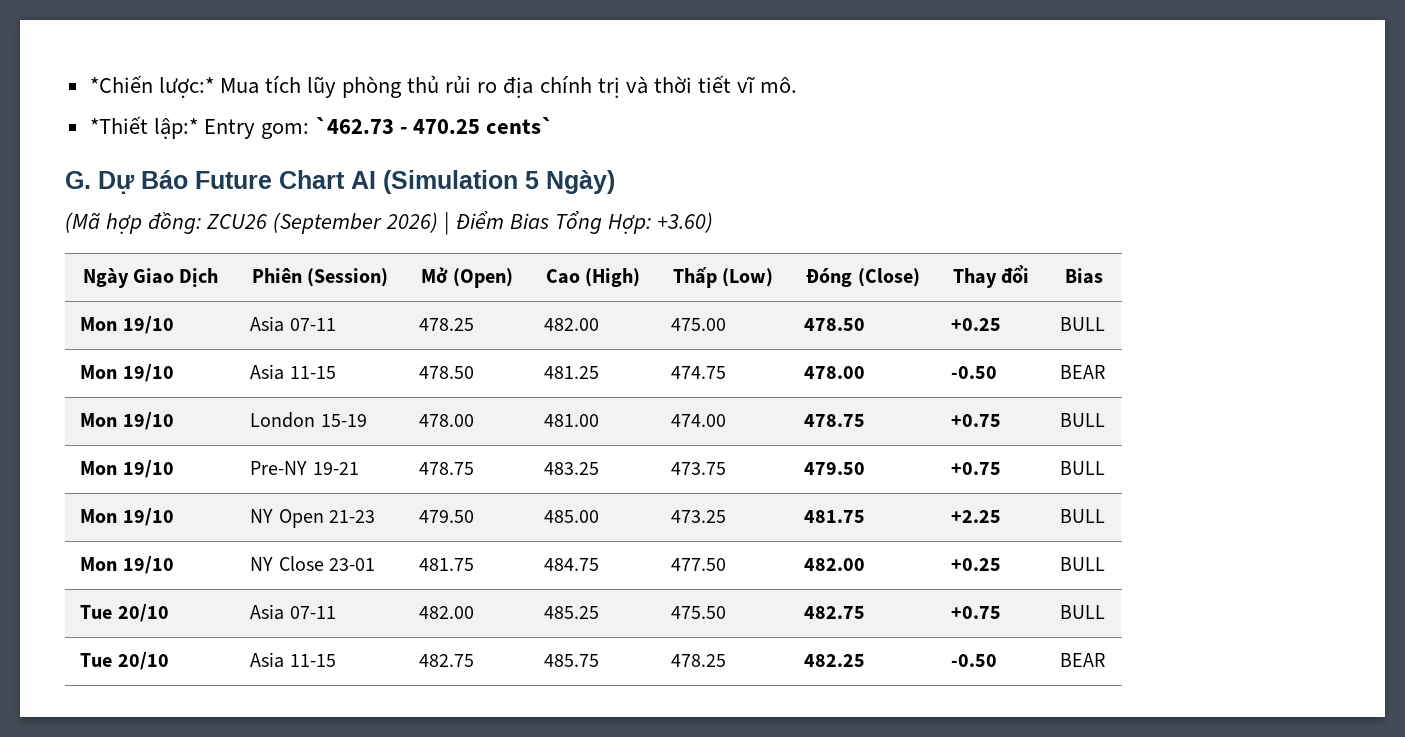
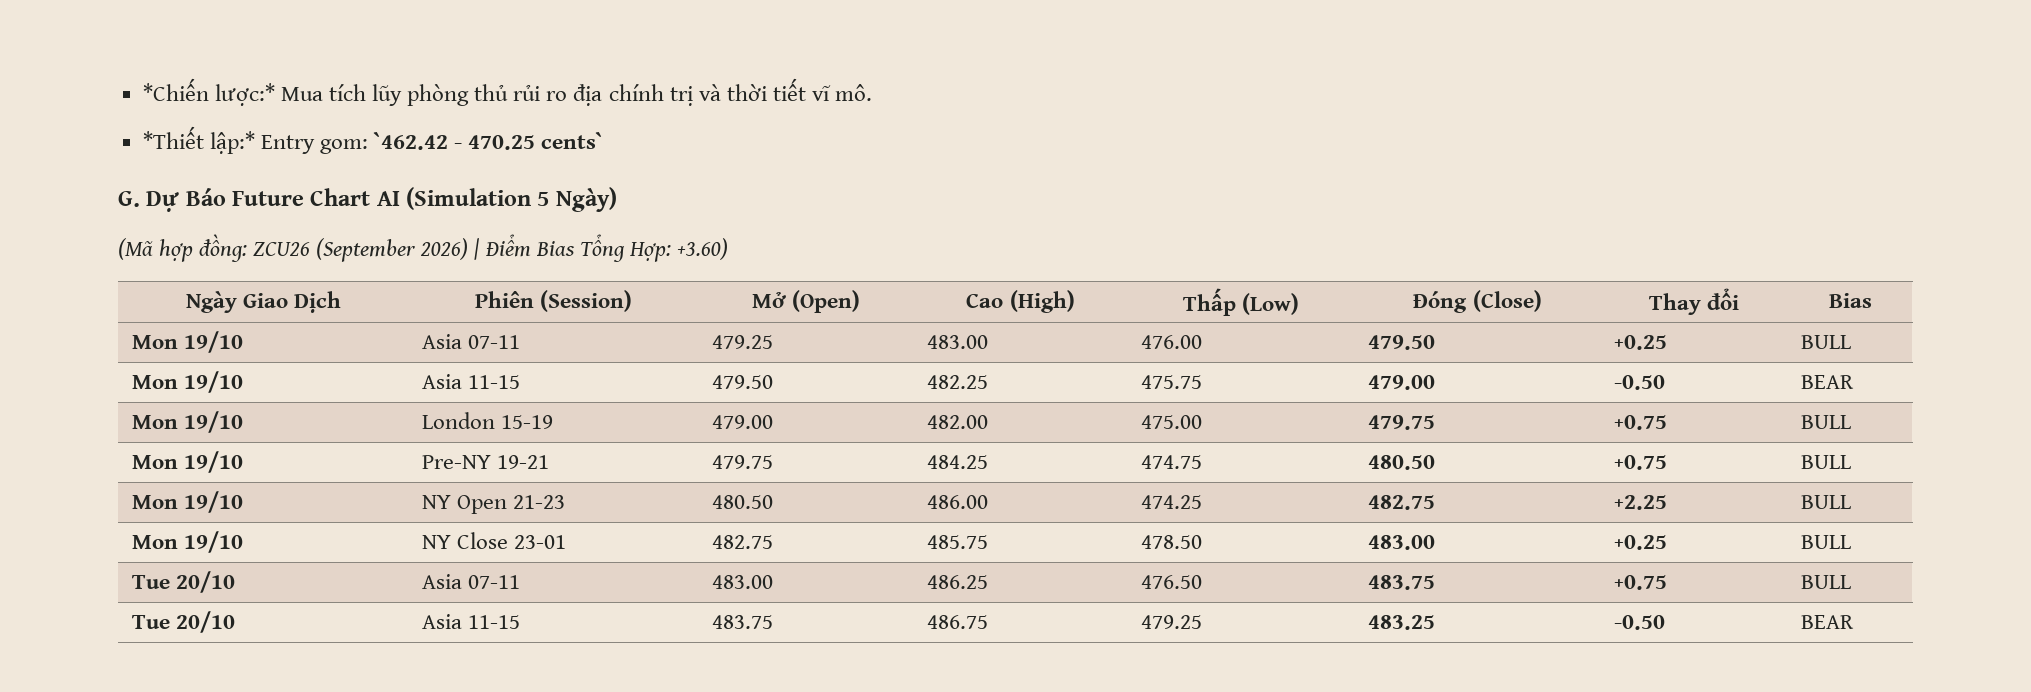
- *Thiết lập:* Entry gom: `462.73 - 470.25 cents`
+ *Thiết lập:* Entry gom: `462.42 - 470.25 cents`
- Mon 19/10 | Asia 07-11 | 478.25 | 482.00 | 475.00 | 478.50 | +0.25 | BULL
+ Mon 19/10 | Asia 07-11 | 479.25 | 483.00 | 476.00 | 479.50 | +0.25 | BULL
- Mon 19/10 | Asia 11-15 | 478.50 | 481.25 | 474.75 | 478.00 | -0.50 | BEAR
+ Mon 19/10 | Asia 11-15 | 479.50 | 482.25 | 475.75 | 479.00 | -0.50 | BEAR
- Mon 19/10 | London 15-19 | 478.00 | 481.00 | 474.00 | 478.75 | +0.75 | BULL
+ Mon 19/10 | London 15-19 | 479.00 | 482.00 | 475.00 | 479.75 | +0.75 | BULL
- Mon 19/10 | Pre-NY 19-21 | 478.75 | 483.25 | 473.75 | 479.50 | +0.75 | BULL
+ Mon 19/10 | Pre-NY 19-21 | 479.75 | 484.25 | 474.75 | 480.50 | +0.75 | BULL
- Mon 19/10 | NY Open 21-23 | 479.50 | 485.00 | 473.25 | 481.75 | +2.25 | BULL
+ Mon 19/10 | NY Open 21-23 | 480.50 | 486.00 | 474.25 | 482.75 | +2.25 | BULL
- Mon 19/10 | NY Close 23-01 | 481.75 | 484.75 | 477.50 | 482.00 | +0.25 | BULL
+ Mon 19/10 | NY Close 23-01 | 482.75 | 485.75 | 478.50 | 483.00 | +0.25 | BULL
- Tue 20/10 | Asia 07-11 | 482.00 | 485.25 | 475.50 | 482.75 | +0.75 | BULL
+ Tue 20/10 | Asia 07-11 | 483.00 | 486.25 | 476.50 | 483.75 | +0.75 | BULL
- Tue 20/10 | Asia 11-15 | 482.75 | 485.75 | 478.25 | 482.25 | -0.50 | BEAR
+ Tue 20/10 | Asia 11-15 | 483.75 | 486.75 | 479.25 | 483.25 | -0.50 | BEAR

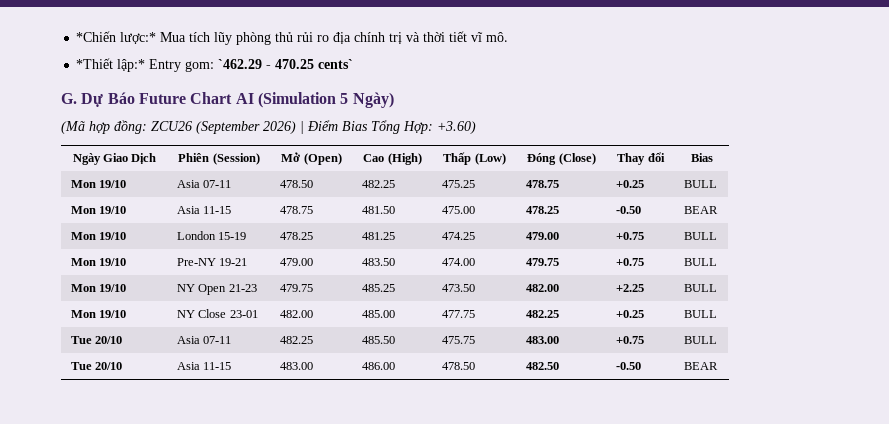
- *Thiết lập:* Entry gom: `462.42 - 470.25 cents`
+ *Thiết lập:* Entry gom: `462.29 - 470.25 cents`
- Mon 19/10 | Asia 07-11 | 479.25 | 483.00 | 476.00 | 479.50 | +0.25 | BULL
+ Mon 19/10 | Asia 07-11 | 478.50 | 482.25 | 475.25 | 478.75 | +0.25 | BULL
- Mon 19/10 | Asia 11-15 | 479.50 | 482.25 | 475.75 | 479.00 | -0.50 | BEAR
+ Mon 19/10 | Asia 11-15 | 478.75 | 481.50 | 475.00 | 478.25 | -0.50 | BEAR
- Mon 19/10 | London 15-19 | 479.00 | 482.00 | 475.00 | 479.75 | +0.75 | BULL
+ Mon 19/10 | London 15-19 | 478.25 | 481.25 | 474.25 | 479.00 | +0.75 | BULL
- Mon 19/10 | Pre-NY 19-21 | 479.75 | 484.25 | 474.75 | 480.50 | +0.75 | BULL
+ Mon 19/10 | Pre-NY 19-21 | 479.00 | 483.50 | 474.00 | 479.75 | +0.75 | BULL
- Mon 19/10 | NY Open 21-23 | 480.50 | 486.00 | 474.25 | 482.75 | +2.25 | BULL
+ Mon 19/10 | NY Open 21-23 | 479.75 | 485.25 | 473.50 | 482.00 | +2.25 | BULL
- Mon 19/10 | NY Close 23-01 | 482.75 | 485.75 | 478.50 | 483.00 | +0.25 | BULL
+ Mon 19/10 | NY Close 23-01 | 482.00 | 485.00 | 477.75 | 482.25 | +0.25 | BULL
- Tue 20/10 | Asia 07-11 | 483.00 | 486.25 | 476.50 | 483.75 | +0.75 | BULL
+ Tue 20/10 | Asia 07-11 | 482.25 | 485.50 | 475.75 | 483.00 | +0.75 | BULL
- Tue 20/10 | Asia 11-15 | 483.75 | 486.75 | 479.25 | 483.25 | -0.50 | BEAR
+ Tue 20/10 | Asia 11-15 | 483.00 | 486.00 | 478.50 | 482.50 | -0.50 | BEAR

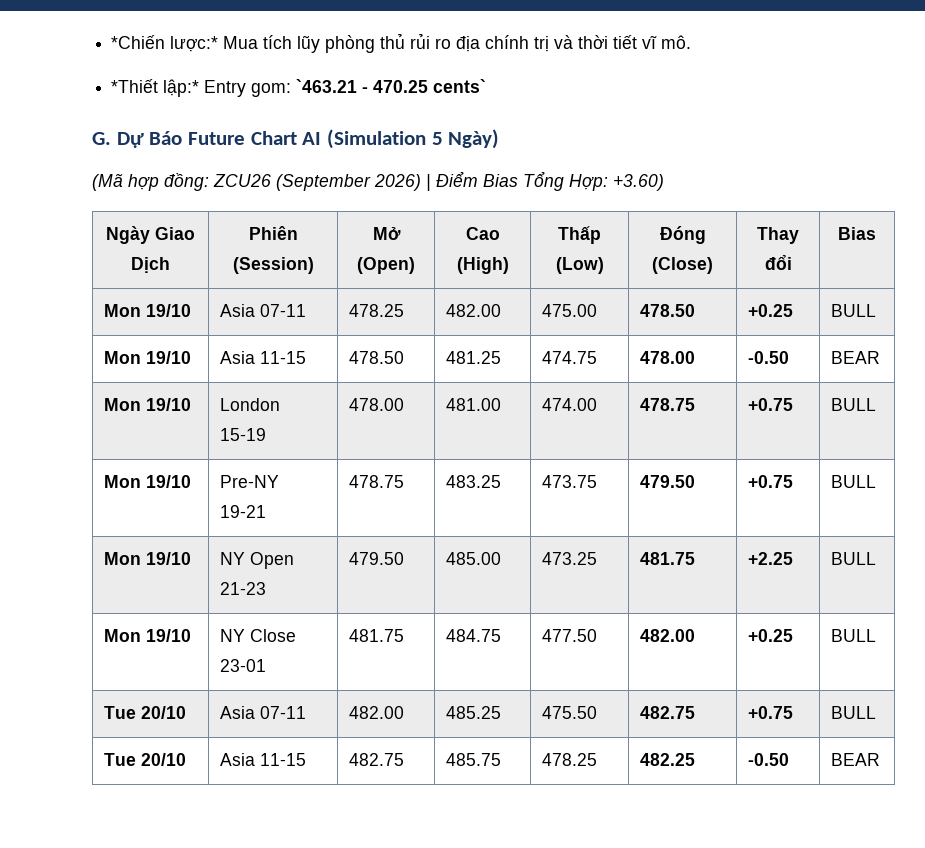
- *Thiết lập:* Entry gom: `462.29 - 470.25 cents`
+ *Thiết lập:* Entry gom: `463.21 - 470.25 cents`
- Mon 19/10 | Asia 07-11 | 478.50 | 482.25 | 475.25 | 478.75 | +0.25 | BULL
+ Mon 19/10 | Asia 07-11 | 478.25 | 482.00 | 475.00 | 478.50 | +0.25 | BULL
- Mon 19/10 | Asia 11-15 | 478.75 | 481.50 | 475.00 | 478.25 | -0.50 | BEAR
+ Mon 19/10 | Asia 11-15 | 478.50 | 481.25 | 474.75 | 478.00 | -0.50 | BEAR
- Mon 19/10 | London 15-19 | 478.25 | 481.25 | 474.25 | 479.00 | +0.75 | BULL
+ Mon 19/10 | London 15-19 | 478.00 | 481.00 | 474.00 | 478.75 | +0.75 | BULL
- Mon 19/10 | Pre-NY 19-21 | 479.00 | 483.50 | 474.00 | 479.75 | +0.75 | BULL
+ Mon 19/10 | Pre-NY 19-21 | 478.75 | 483.25 | 473.75 | 479.50 | +0.75 | BULL
- Mon 19/10 | NY Open 21-23 | 479.75 | 485.25 | 473.50 | 482.00 | +2.25 | BULL
+ Mon 19/10 | NY Open 21-23 | 479.50 | 485.00 | 473.25 | 481.75 | +2.25 | BULL
- Mon 19/10 | NY Close 23-01 | 482.00 | 485.00 | 477.75 | 482.25 | +0.25 | BULL
+ Mon 19/10 | NY Close 23-01 | 481.75 | 484.75 | 477.50 | 482.00 | +0.25 | BULL
- Tue 20/10 | Asia 07-11 | 482.25 | 485.50 | 475.75 | 483.00 | +0.75 | BULL
+ Tue 20/10 | Asia 07-11 | 482.00 | 485.25 | 475.50 | 482.75 | +0.75 | BULL
- Tue 20/10 | Asia 11-15 | 483.00 | 486.00 | 478.50 | 482.50 | -0.50 | BEAR
+ Tue 20/10 | Asia 11-15 | 482.75 | 485.75 | 478.25 | 482.25 | -0.50 | BEAR

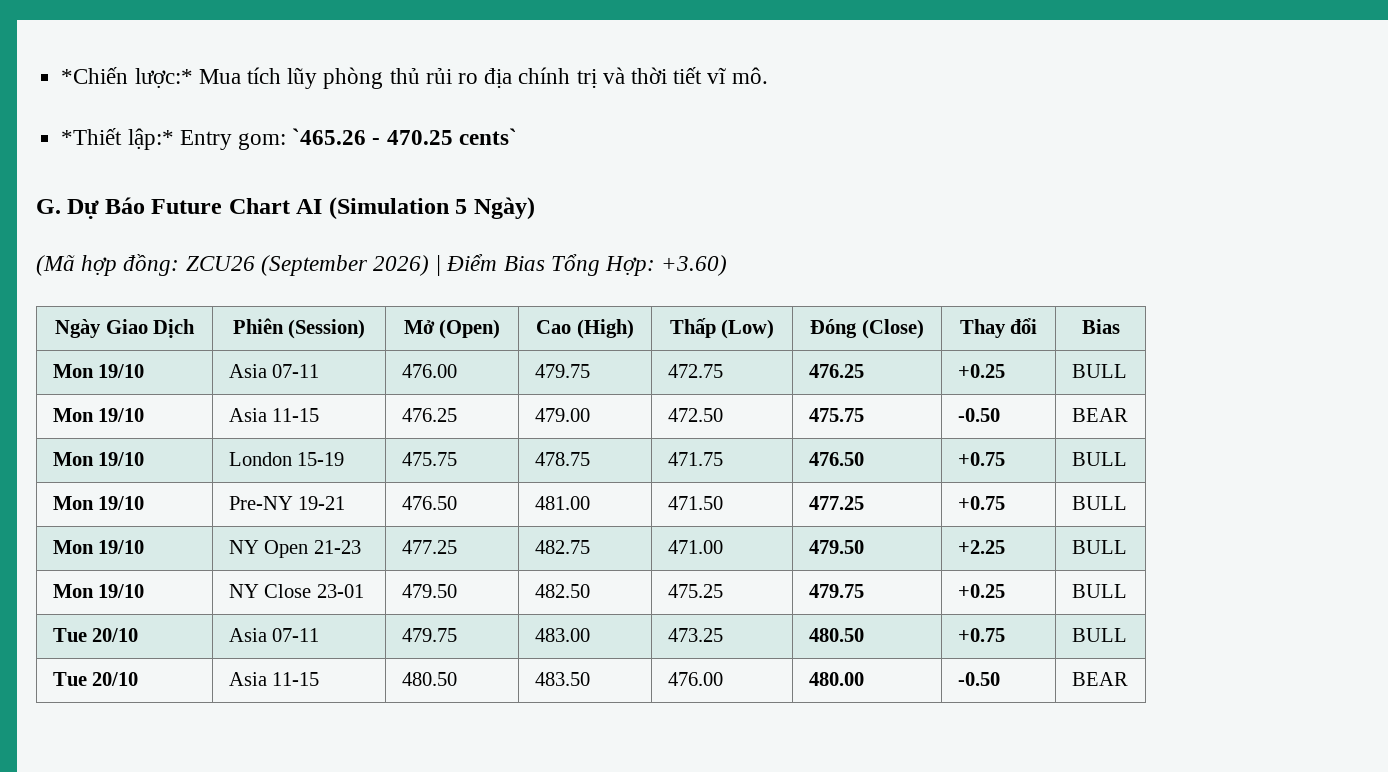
- *Thiết lập:* Entry gom: `463.21 - 470.25 cents`
+ *Thiết lập:* Entry gom: `465.26 - 470.25 cents`
- Mon 19/10 | Asia 07-11 | 478.25 | 482.00 | 475.00 | 478.50 | +0.25 | BULL
+ Mon 19/10 | Asia 07-11 | 476.00 | 479.75 | 472.75 | 476.25 | +0.25 | BULL
- Mon 19/10 | Asia 11-15 | 478.50 | 481.25 | 474.75 | 478.00 | -0.50 | BEAR
+ Mon 19/10 | Asia 11-15 | 476.25 | 479.00 | 472.50 | 475.75 | -0.50 | BEAR
- Mon 19/10 | London 15-19 | 478.00 | 481.00 | 474.00 | 478.75 | +0.75 | BULL
+ Mon 19/10 | London 15-19 | 475.75 | 478.75 | 471.75 | 476.50 | +0.75 | BULL
- Mon 19/10 | Pre-NY 19-21 | 478.75 | 483.25 | 473.75 | 479.50 | +0.75 | BULL
+ Mon 19/10 | Pre-NY 19-21 | 476.50 | 481.00 | 471.50 | 477.25 | +0.75 | BULL
- Mon 19/10 | NY Open 21-23 | 479.50 | 485.00 | 473.25 | 481.75 | +2.25 | BULL
+ Mon 19/10 | NY Open 21-23 | 477.25 | 482.75 | 471.00 | 479.50 | +2.25 | BULL
- Mon 19/10 | NY Close 23-01 | 481.75 | 484.75 | 477.50 | 482.00 | +0.25 | BULL
+ Mon 19/10 | NY Close 23-01 | 479.50 | 482.50 | 475.25 | 479.75 | +0.25 | BULL
- Tue 20/10 | Asia 07-11 | 482.00 | 485.25 | 475.50 | 482.75 | +0.75 | BULL
+ Tue 20/10 | Asia 07-11 | 479.75 | 483.00 | 473.25 | 480.50 | +0.75 | BULL
- Tue 20/10 | Asia 11-15 | 482.75 | 485.75 | 478.25 | 482.25 | -0.50 | BEAR
+ Tue 20/10 | Asia 11-15 | 480.50 | 483.50 | 476.00 | 480.00 | -0.50 | BEAR

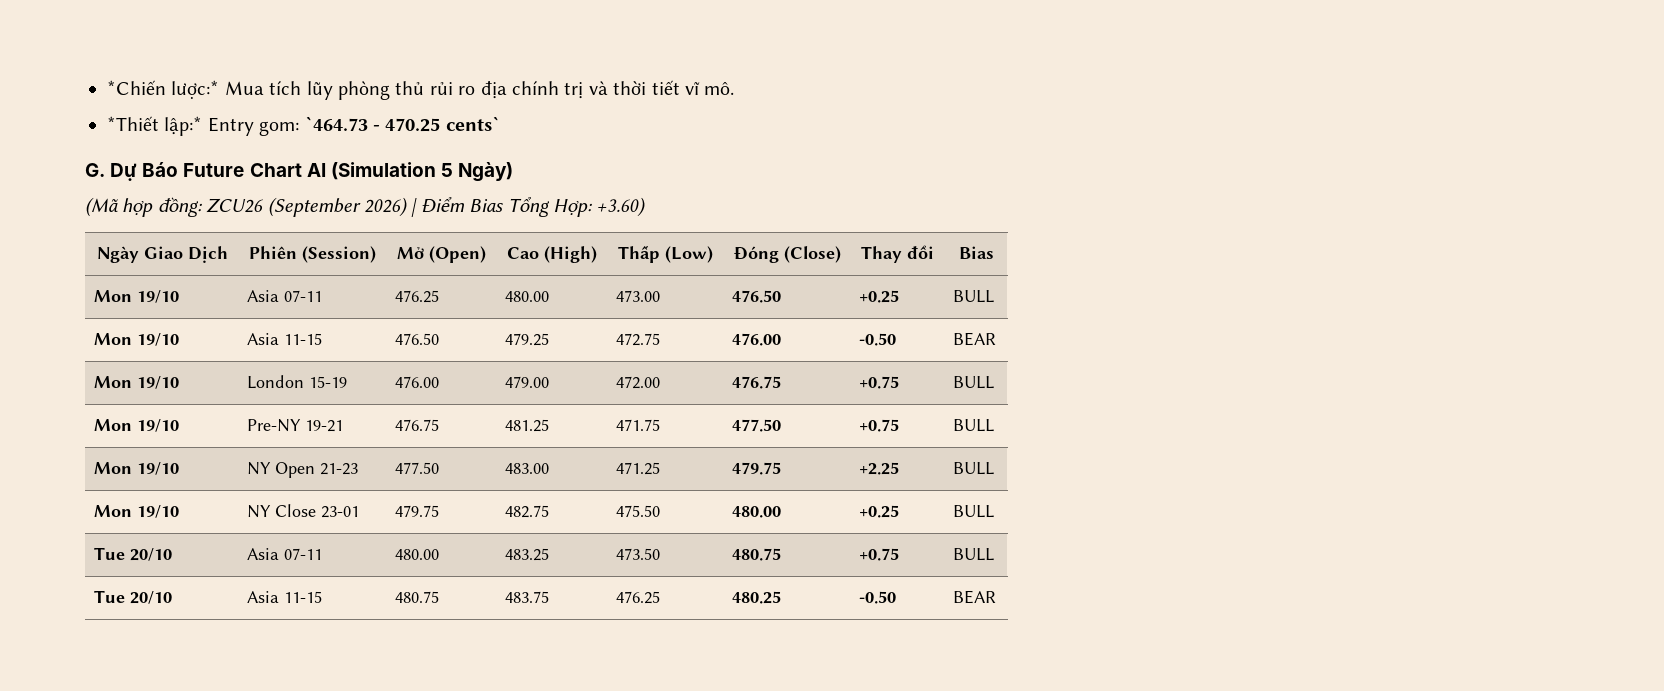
- *Thiết lập:* Entry gom: `465.26 - 470.25 cents`
+ *Thiết lập:* Entry gom: `464.73 - 470.25 cents`
- Mon 19/10 | Asia 07-11 | 476.00 | 479.75 | 472.75 | 476.25 | +0.25 | BULL
+ Mon 19/10 | Asia 07-11 | 476.25 | 480.00 | 473.00 | 476.50 | +0.25 | BULL
- Mon 19/10 | Asia 11-15 | 476.25 | 479.00 | 472.50 | 475.75 | -0.50 | BEAR
+ Mon 19/10 | Asia 11-15 | 476.50 | 479.25 | 472.75 | 476.00 | -0.50 | BEAR
- Mon 19/10 | London 15-19 | 475.75 | 478.75 | 471.75 | 476.50 | +0.75 | BULL
+ Mon 19/10 | London 15-19 | 476.00 | 479.00 | 472.00 | 476.75 | +0.75 | BULL
- Mon 19/10 | Pre-NY 19-21 | 476.50 | 481.00 | 471.50 | 477.25 | +0.75 | BULL
+ Mon 19/10 | Pre-NY 19-21 | 476.75 | 481.25 | 471.75 | 477.50 | +0.75 | BULL
- Mon 19/10 | NY Open 21-23 | 477.25 | 482.75 | 471.00 | 479.50 | +2.25 | BULL
+ Mon 19/10 | NY Open 21-23 | 477.50 | 483.00 | 471.25 | 479.75 | +2.25 | BULL
- Mon 19/10 | NY Close 23-01 | 479.50 | 482.50 | 475.25 | 479.75 | +0.25 | BULL
+ Mon 19/10 | NY Close 23-01 | 479.75 | 482.75 | 475.50 | 480.00 | +0.25 | BULL
- Tue 20/10 | Asia 07-11 | 479.75 | 483.00 | 473.25 | 480.50 | +0.75 | BULL
+ Tue 20/10 | Asia 07-11 | 480.00 | 483.25 | 473.50 | 480.75 | +0.75 | BULL
- Tue 20/10 | Asia 11-15 | 480.50 | 483.50 | 476.00 | 480.00 | -0.50 | BEAR
+ Tue 20/10 | Asia 11-15 | 480.75 | 483.75 | 476.25 | 480.25 | -0.50 | BEAR

